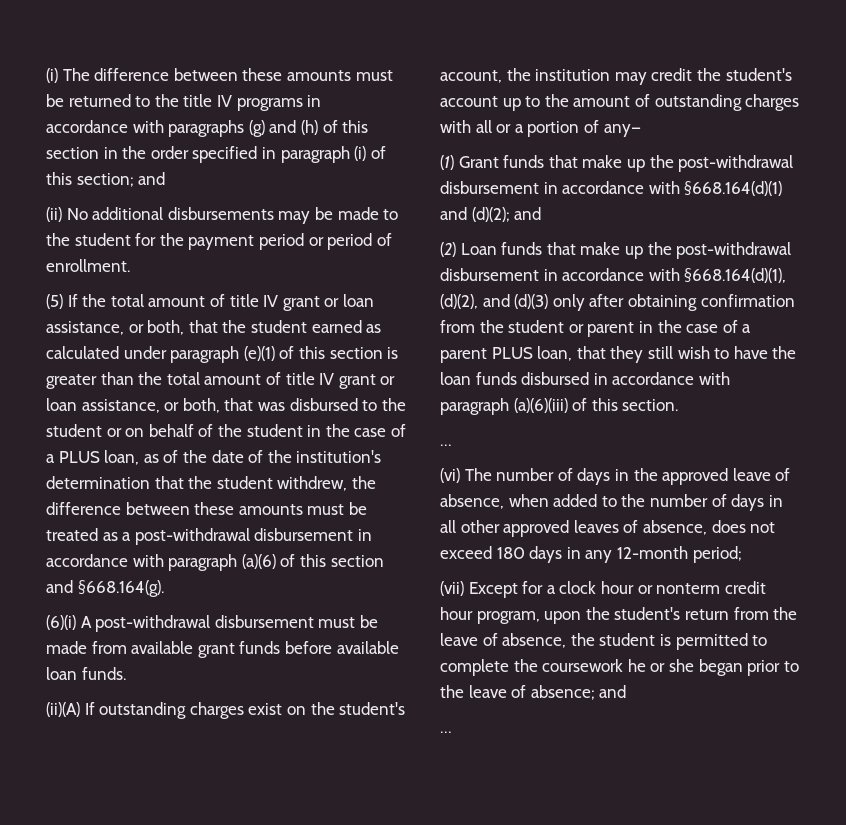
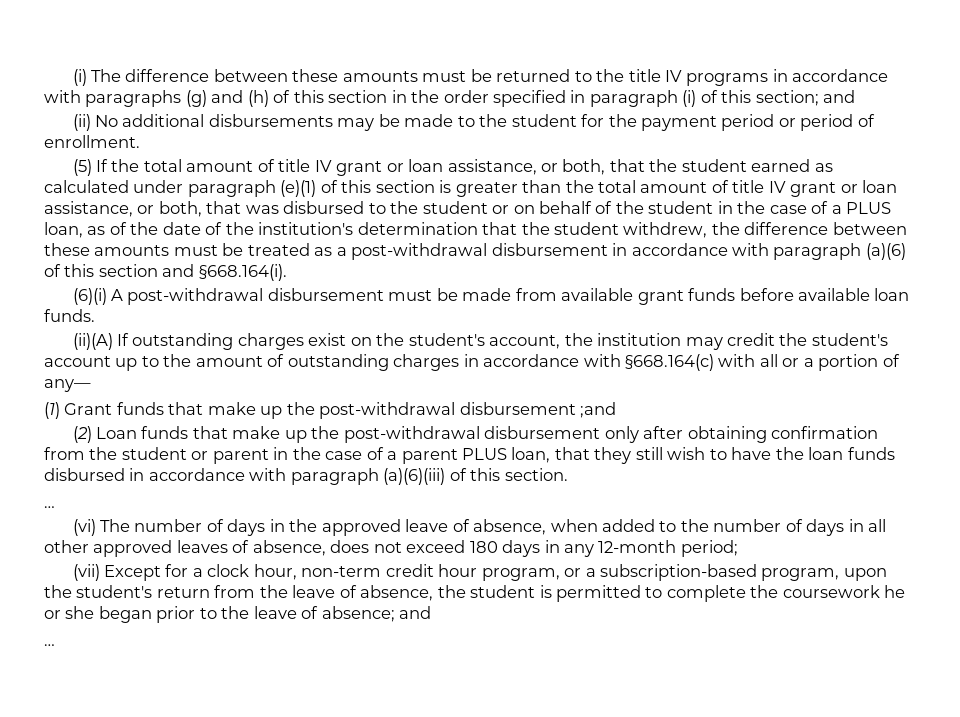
- (5) If the total amount of title IV grant or loan assistance, or both, that the student earned as calculated under paragraph (e)(1) of this section is greater than the total amount of title IV grant or loan assistance, or both, that was disbursed to the student or on behalf of the student in the case of a PLUS loan, as of the date of the institution's determination that the student withdrew, the difference between these amounts must be treated as a post-withdrawal disbursement in accordance with paragraph (a)(6) of this section and §668.164(g).
+ (5) If the total amount of title IV grant or loan assistance, or both, that the student earned as calculated under paragraph (e)(1) of this section is greater than the total amount of title IV grant or loan assistance, or both, that was disbursed to the student or on behalf of the student in the case of a PLUS loan, as of the date of the institution's determination that the student withdrew, the difference between these amounts must be treated as a post-withdrawal disbursement in accordance with paragraph (a)(6) of this section and §668.164(i).
- (ii)(A) If outstanding charges exist on the student's account, the institution may credit the student's account up to the amount of outstanding charges with all or a portion of any—
+ (ii)(A) If outstanding charges exist on the student's account, the institution may credit the student's account up to the amount of outstanding charges in accordance with §668.164(c) with all or a portion of any—
- (1) Grant funds that make up the post-withdrawal disbursement in accordance with §668.164(d)(1) and (d)(2); and
+ (1) Grant funds that make up the post-withdrawal disbursement ;and
- (2) Loan funds that make up the post-withdrawal disbursement in accordance with §668.164(d)(1), (d)(2), and (d)(3) only after obtaining confirmation from the student or parent in the case of a parent PLUS loan, that they still wish to have the loan funds disbursed in accordance with paragraph (a)(6)(iii) of this section.
+ (2) Loan funds that make up the post-withdrawal disbursement only after obtaining confirmation from the student or parent in the case of a parent PLUS loan, that they still wish to have the loan funds disbursed in accordance with paragraph (a)(6)(iii) of this section.
- (vii) Except for a clock hour or nonterm credit hour program, upon the student's return from the leave of absence, the student is permitted to complete the coursework he or she began prior to the leave of absence; and
+ (vii) Except for a clock hour, non-term credit hour program, or a subscription-based program, upon the student's return from the leave of absence, the student is permitted to complete the coursework he or she began prior to the leave of absence; and

